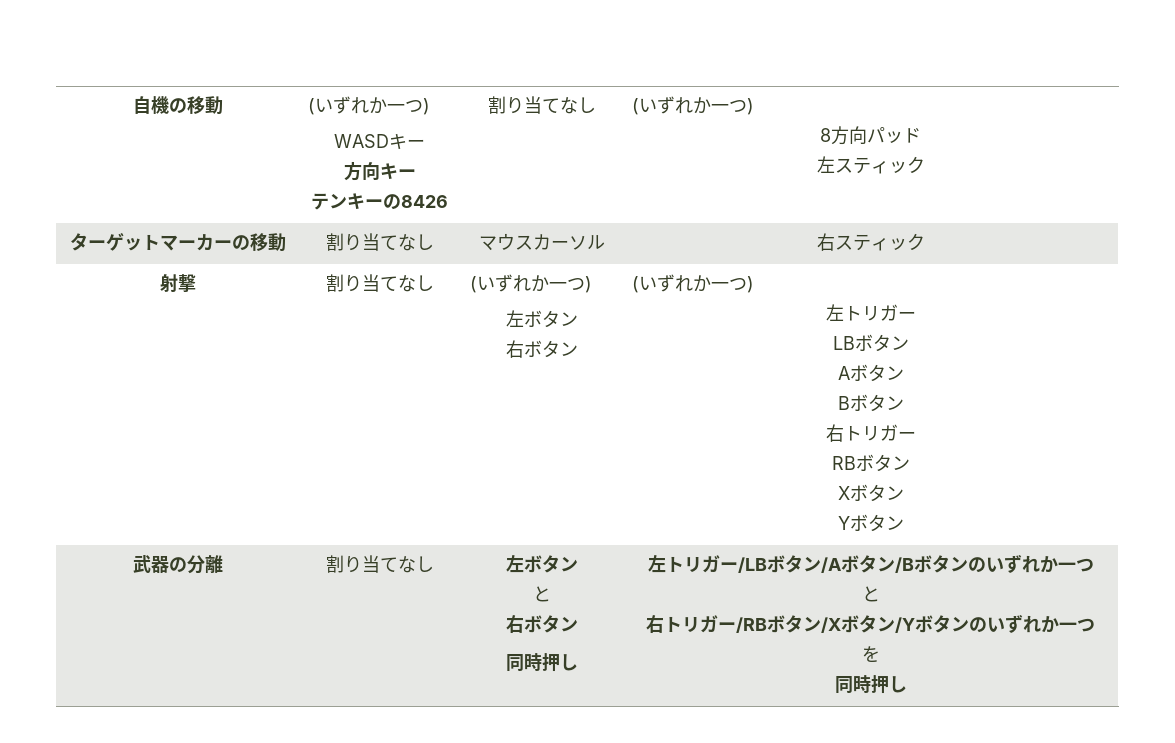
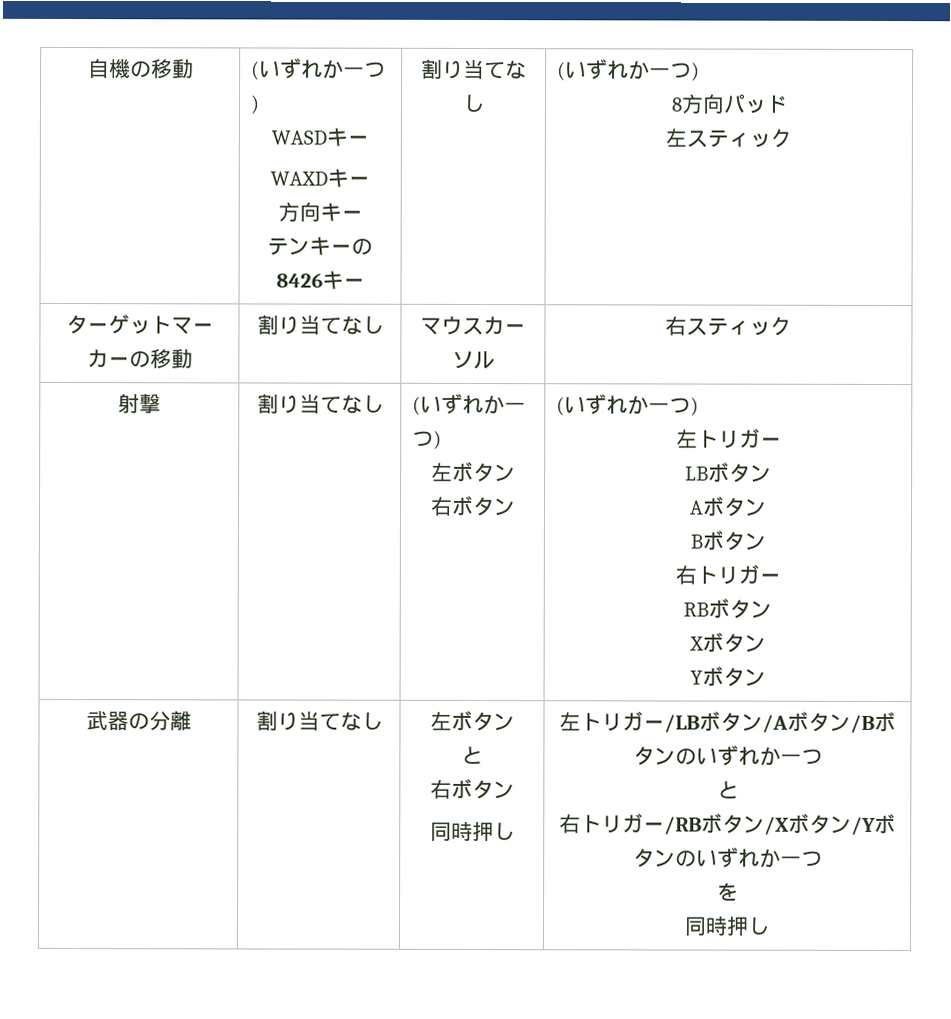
  自機の移動 | (いずれか一つ)
  WASDキー
+ WAXDキー
  方向キー
- テンキーの8426 | 割り当てなし | (いずれか一つ)
+ テンキーの8426キー | 割り当てなし | (いずれか一つ)

